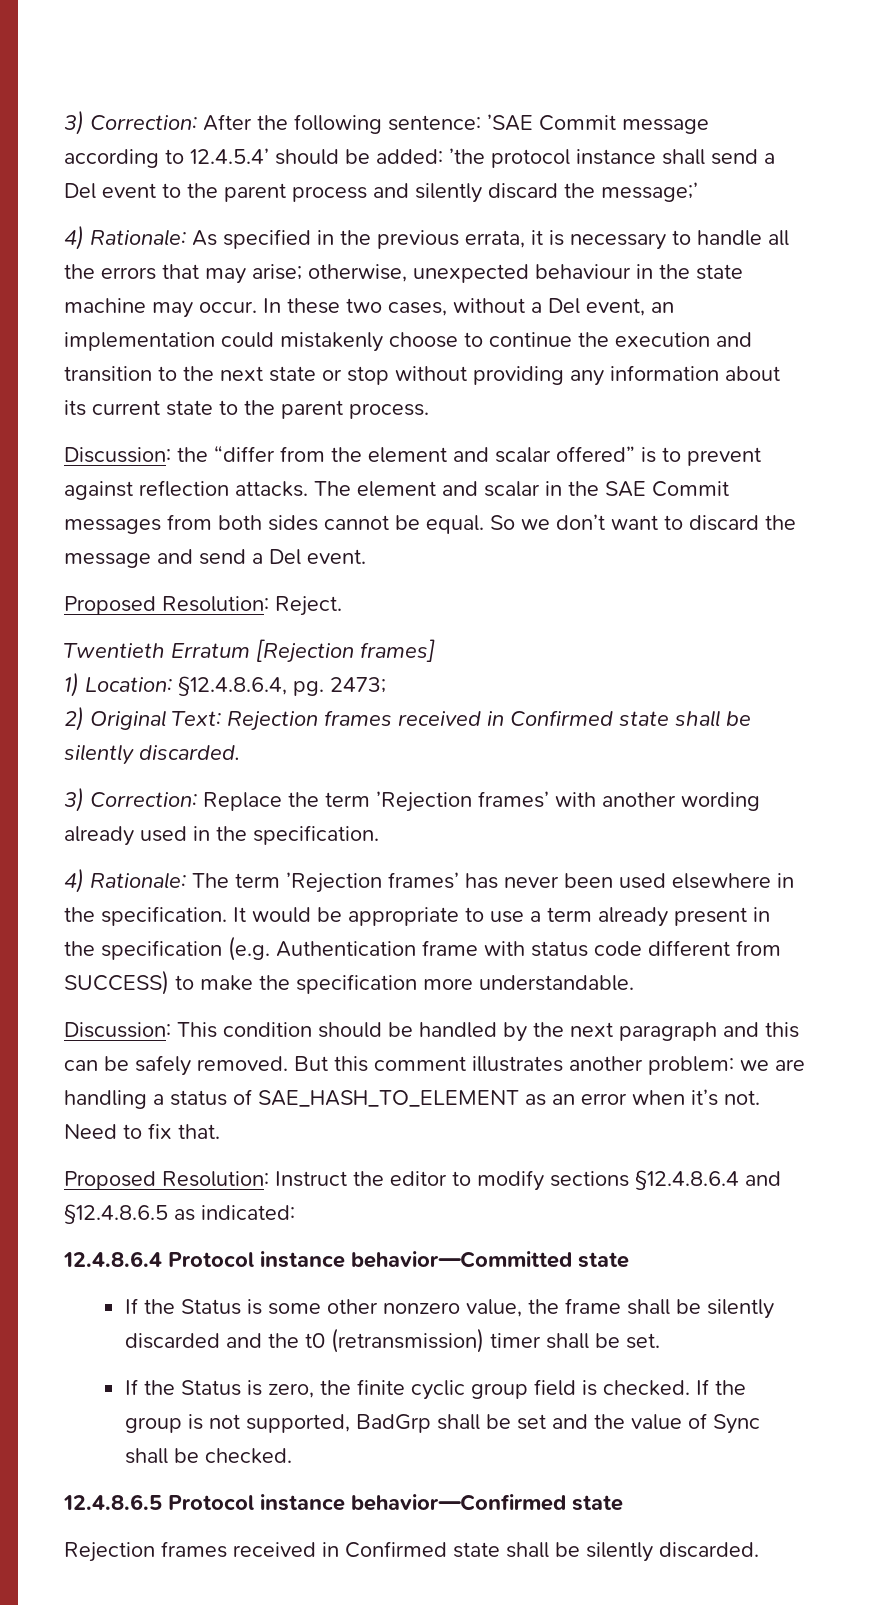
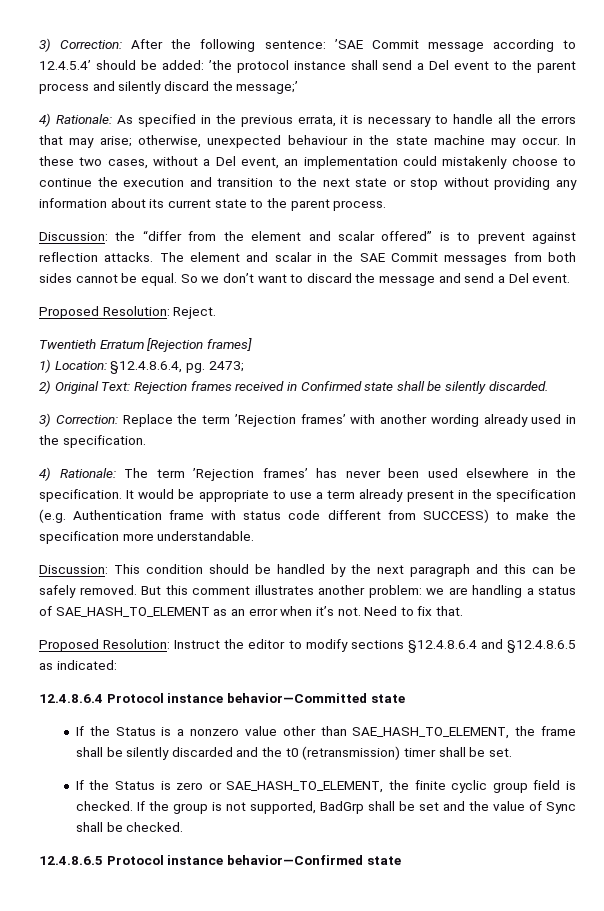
- If the Status is some other nonzero value, the frame shall be silently discarded and the t0 (retransmission) timer shall be set.
+ If the Status is a nonzero value other than SAE_HASH_TO_ELEMENT, the frame shall be silently discarded and the t0 (retransmission) timer shall be set.
- If the Status is zero, the finite cyclic group field is checked.
+ If the Status is zero or SAE_HASH_TO_ELEMENT, the finite cyclic group field is checked.
  12.4.8.6.5 Protocol instance behavior—Confirmed state
- Rejection frames received in Confirmed state shall be silently discarded.

